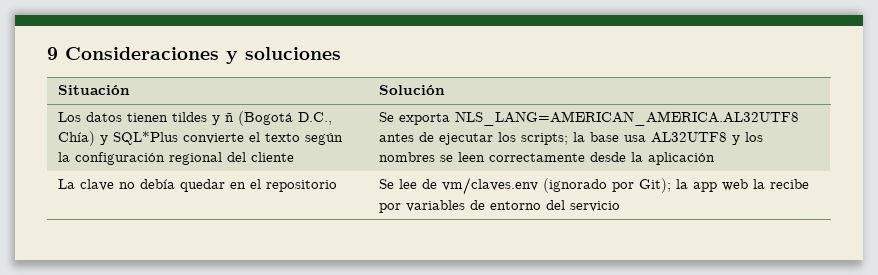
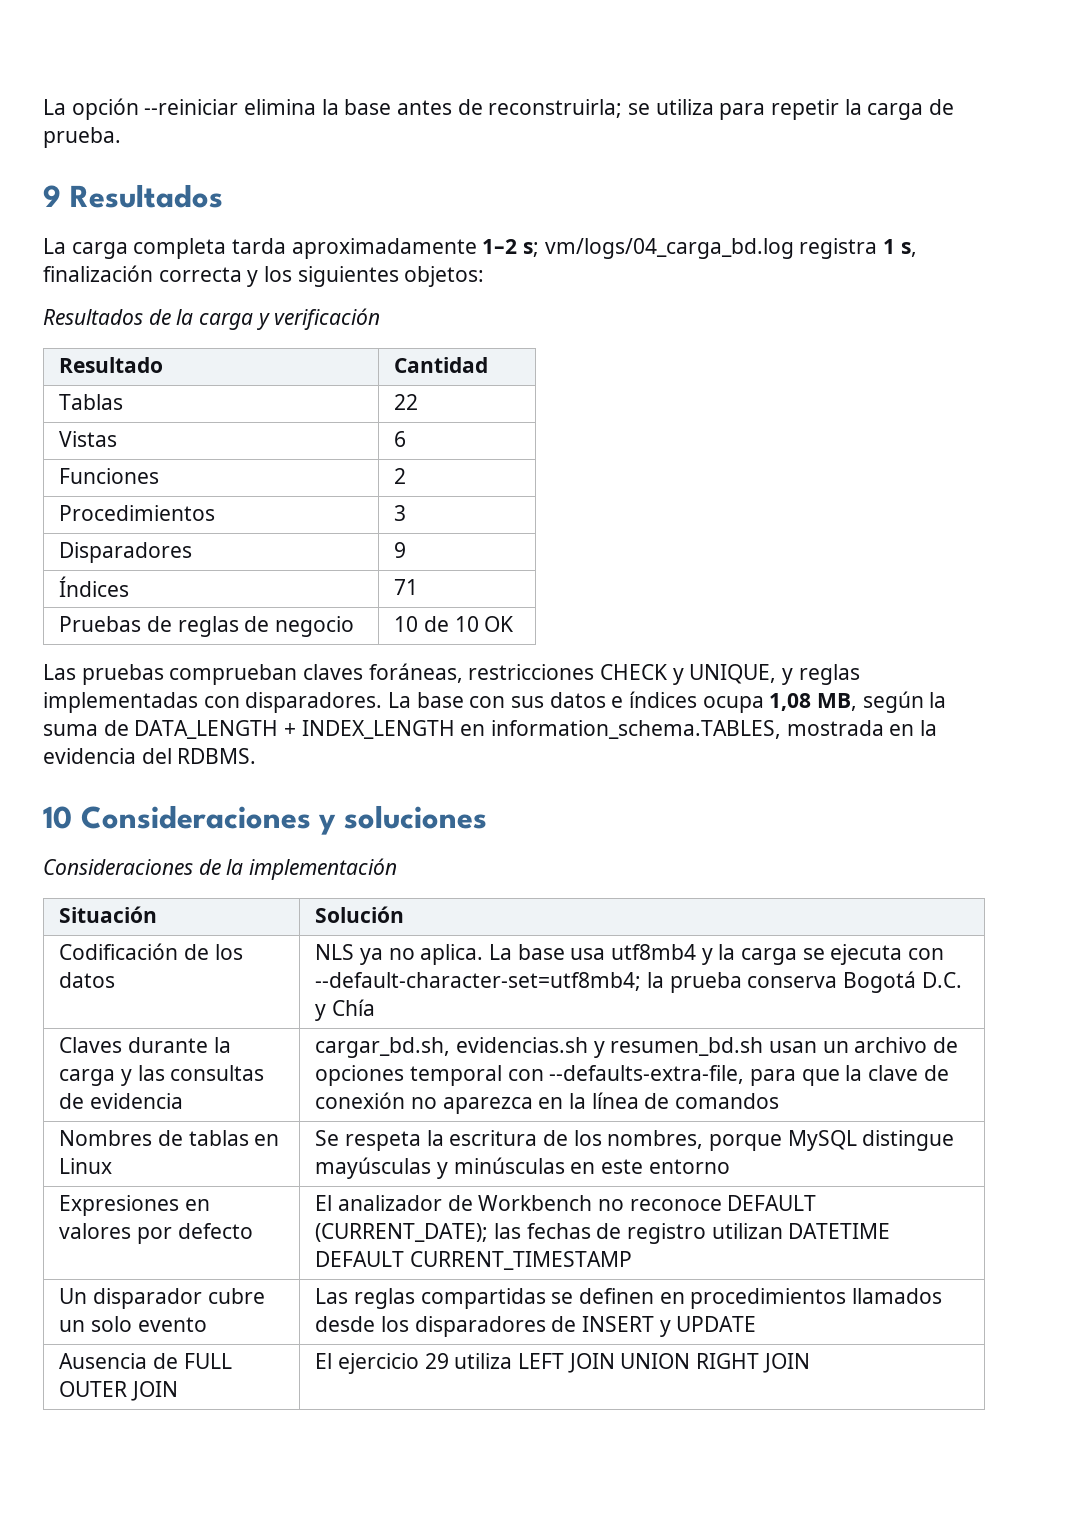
- 9 Consideraciones y soluciones
+ La opción --reiniciar elimina la base antes de reconstruirla; se utiliza para repetir la carga de prueba.
+ 9 Resultados
+ La carga completa tarda aproximadamente 1–2 s; vm/logs/04_carga_bd.log registra 1 s, finalización correcta y los siguientes objetos:
+ Resultados de la carga y verificación
+ Resultado | Cantidad
+ Tablas | 22
+ Vistas | 6
+ Funciones | 2
+ Procedimientos | 3
+ Disparadores | 9
+ Índices | 71
+ Pruebas de reglas de negocio | 10 de 10 OK
+ Las pruebas comprueban claves foráneas, restricciones CHECK y UNIQUE, y reglas implementadas con disparadores. La base con sus datos e índices ocupa 1,08 MB, según la suma de DATA_LENGTH + INDEX_LENGTH en information_schema.TABLES, mostrada en la evidencia del RDBMS.
+ 10 Consideraciones y soluciones
+ Consideraciones de la implementación
  Situación | Solución
- Los datos tienen tildes y ñ (Bogotá D.C., Chía) y SQL*Plus convierte el texto según la configuración regional del cliente | Se exporta NLS_LANG=AMERICAN_AMERICA.AL32UTF8 antes de ejecutar los scripts; la base usa AL32UTF8 y los nombres se leen correctamente desde la aplicación
- La clave no debía quedar en el repositorio | Se lee de vm/claves.env (ignorado por Git); la app web la recibe por variables de entorno del servicio
+ Codificación de los datos | NLS ya no aplica. La base usa utf8mb4 y la carga se ejecuta con --default-character-set=utf8mb4; la prueba conserva Bogotá D.C. y Chía
+ Claves durante la carga y las consultas de evidencia | cargar_bd.sh, evidencias.sh y resumen_bd.sh usan un archivo de opciones temporal con --defaults-extra-file, para que la clave de conexión no aparezca en la línea de comandos
+ Nombres de tablas en Linux | Se respeta la escritura de los nombres, porque MySQL distingue mayúsculas y minúsculas en este entorno
+ Expresiones en valores por defecto | El analizador de Workbench no reconoce DEFAULT (CURRENT_DATE); las fechas de registro utilizan DATETIME DEFAULT CURRENT_TIMESTAMP
+ Un disparador cubre un solo evento | Las reglas compartidas se definen en procedimientos llamados desde los disparadores de INSERT y UPDATE
+ Ausencia de FULL OUTER JOIN | El ejercicio 29 utiliza LEFT JOIN UNION RIGHT JOIN

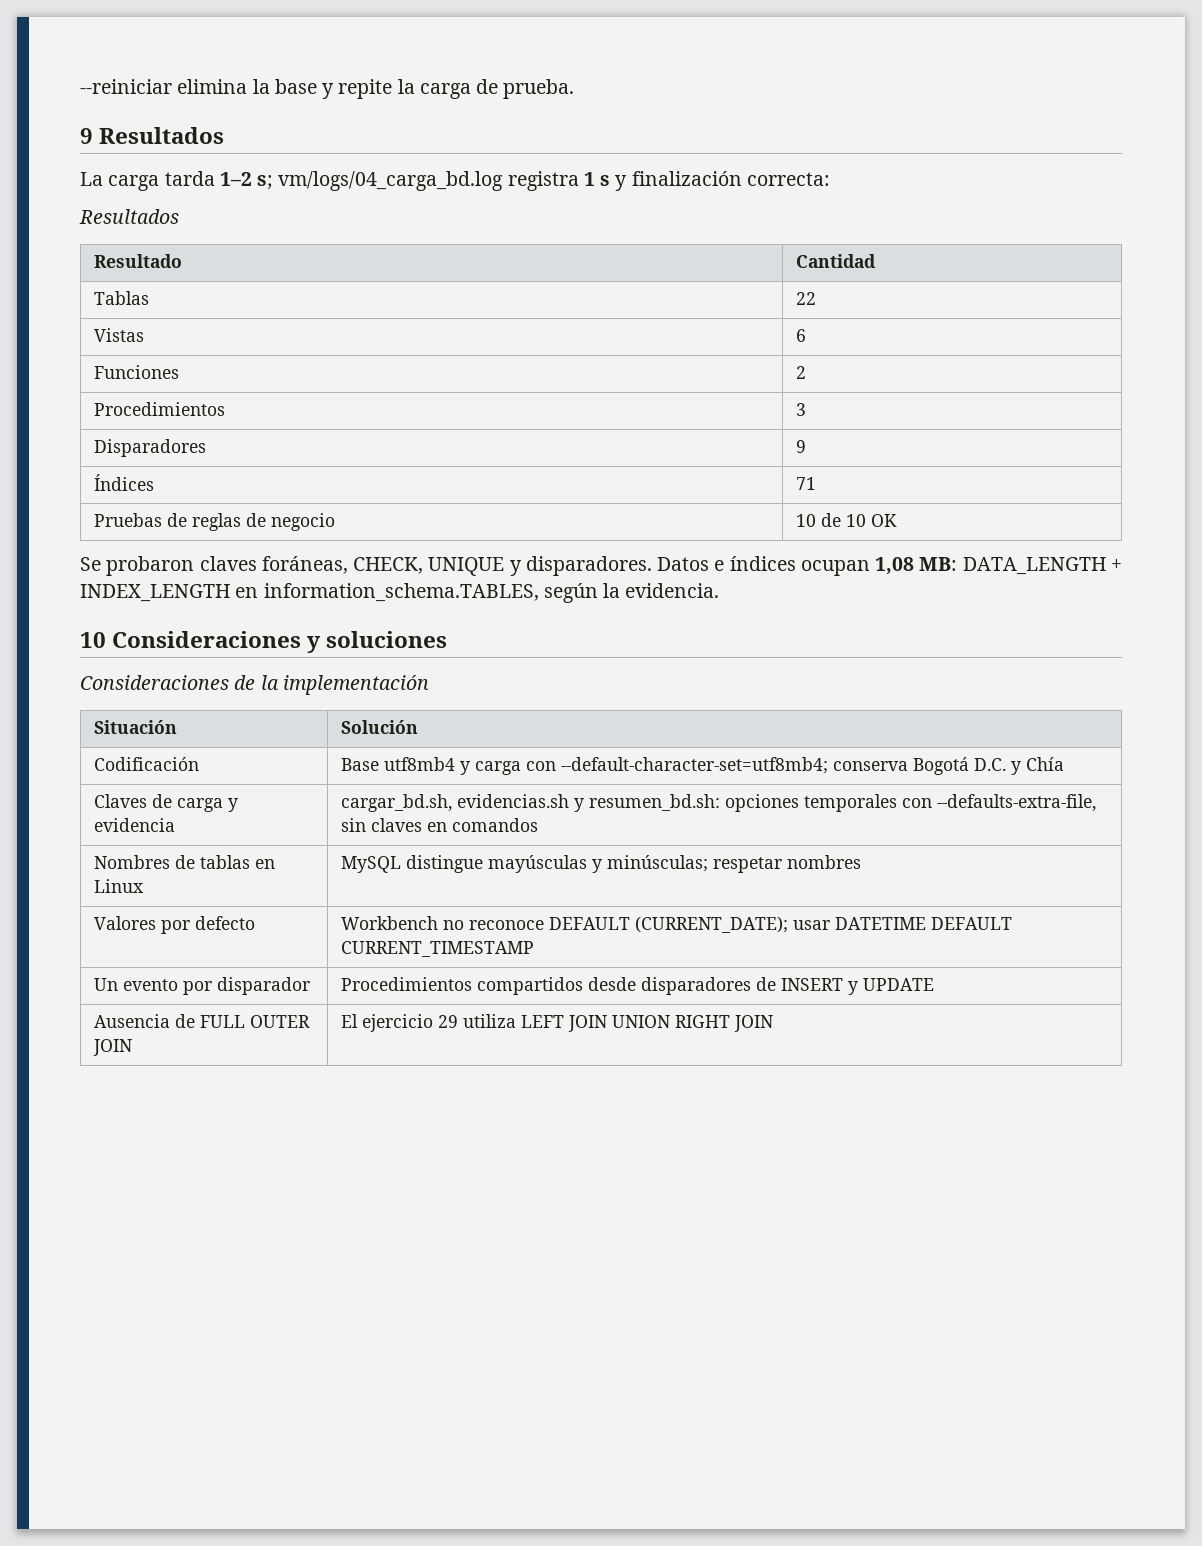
- La opción --reiniciar elimina la base antes de reconstruirla; se utiliza para repetir la carga de prueba.
+ --reiniciar elimina la base y repite la carga de prueba.
- La carga completa tarda aproximadamente 1–2 s; vm/logs/04_carga_bd.log registra 1 s, finalización correcta y los siguientes objetos:
- Resultados de la carga y verificación
+ La carga tarda 1–2 s; vm/logs/04_carga_bd.log registra 1 s y finalización correcta:
+ Resultados
- Las pruebas comprueban claves foráneas, restricciones CHECK y UNIQUE, y reglas implementadas con disparadores. La base con sus datos e índices ocupa 1,08 MB, según la suma de DATA_LENGTH + INDEX_LENGTH en information_schema.TABLES, mostrada en la evidencia del RDBMS.
+ Se probaron claves foráneas, CHECK, UNIQUE y disparadores. Datos e índices ocupan 1,08 MB: DATA_LENGTH + INDEX_LENGTH en information_schema.TABLES, según la evidencia.
- Codificación de los datos | NLS ya no aplica. La base usa utf8mb4 y la carga se ejecuta con --default-character-set=utf8mb4; la prueba conserva Bogotá D.C. y Chía
+ Codificación | Base utf8mb4 y carga con --default-character-set=utf8mb4; conserva Bogotá D.C. y Chía
- Claves durante la carga y las consultas de evidencia | cargar_bd.sh, evidencias.sh y resumen_bd.sh usan un archivo de opciones temporal con --defaults-extra-file, para que la clave de conexión no aparezca en la línea de comandos
+ Claves de carga y evidencia | cargar_bd.sh, evidencias.sh y resumen_bd.sh: opciones temporales con --defaults-extra-file, sin claves en comandos
- Nombres de tablas en Linux | Se respeta la escritura de los nombres, porque MySQL distingue mayúsculas y minúsculas en este entorno
- Expresiones en valores por defecto | El analizador de Workbench no reconoce DEFAULT (CURRENT_DATE); las fechas de registro utilizan DATETIME DEFAULT CURRENT_TIMESTAMP
+ Nombres de tablas en Linux | MySQL distingue mayúsculas y minúsculas; respetar nombres
+ Valores por defecto | Workbench no reconoce DEFAULT (CURRENT_DATE); usar DATETIME DEFAULT CURRENT_TIMESTAMP
- Un disparador cubre un solo evento | Las reglas compartidas se definen en procedimientos llamados desde los disparadores de INSERT y UPDATE
+ Un evento por disparador | Procedimientos compartidos desde disparadores de INSERT y UPDATE

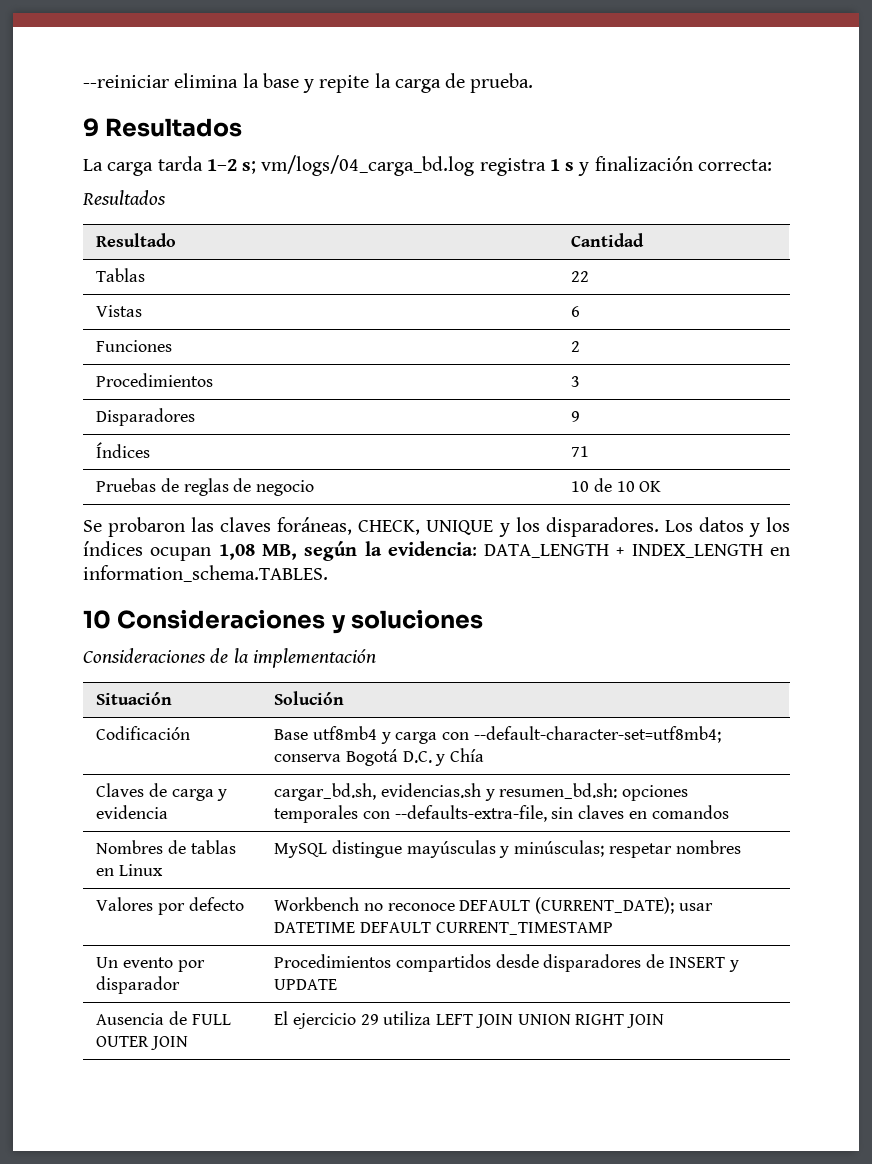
- Se probaron claves foráneas, CHECK, UNIQUE y disparadores. Datos e índices ocupan 1,08 MB: DATA_LENGTH + INDEX_LENGTH en information_schema.TABLES, según la evidencia.
+ Se probaron las claves foráneas, CHECK, UNIQUE y los disparadores. Los datos y los índices ocupan 1,08 MB, según la evidencia: DATA_LENGTH + INDEX_LENGTH en information_schema.TABLES.

